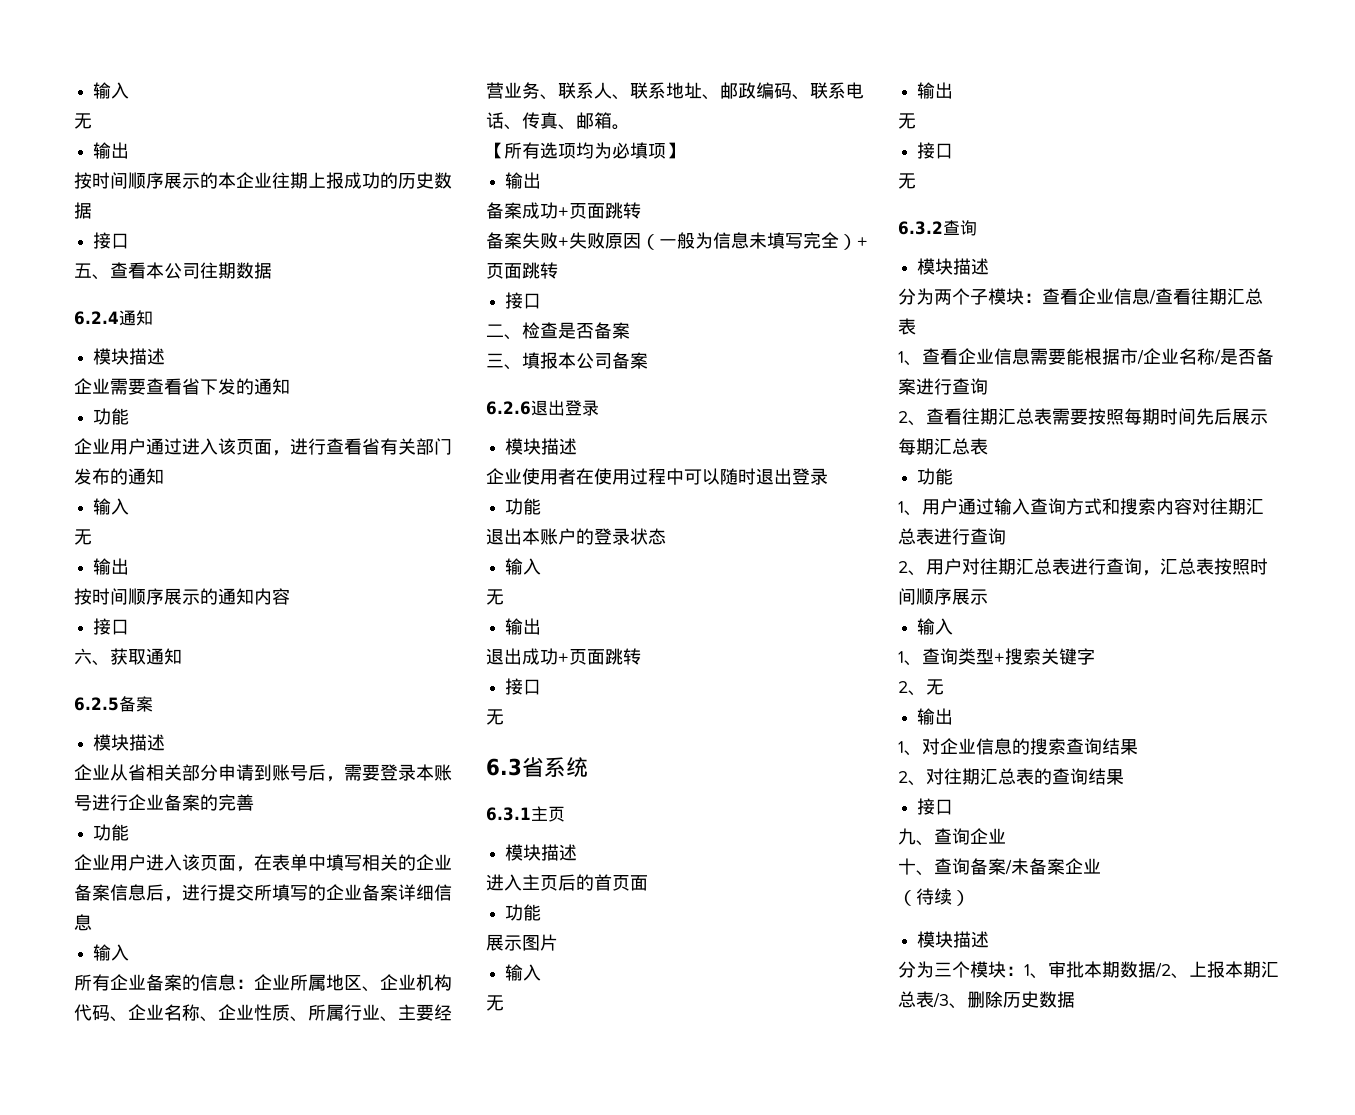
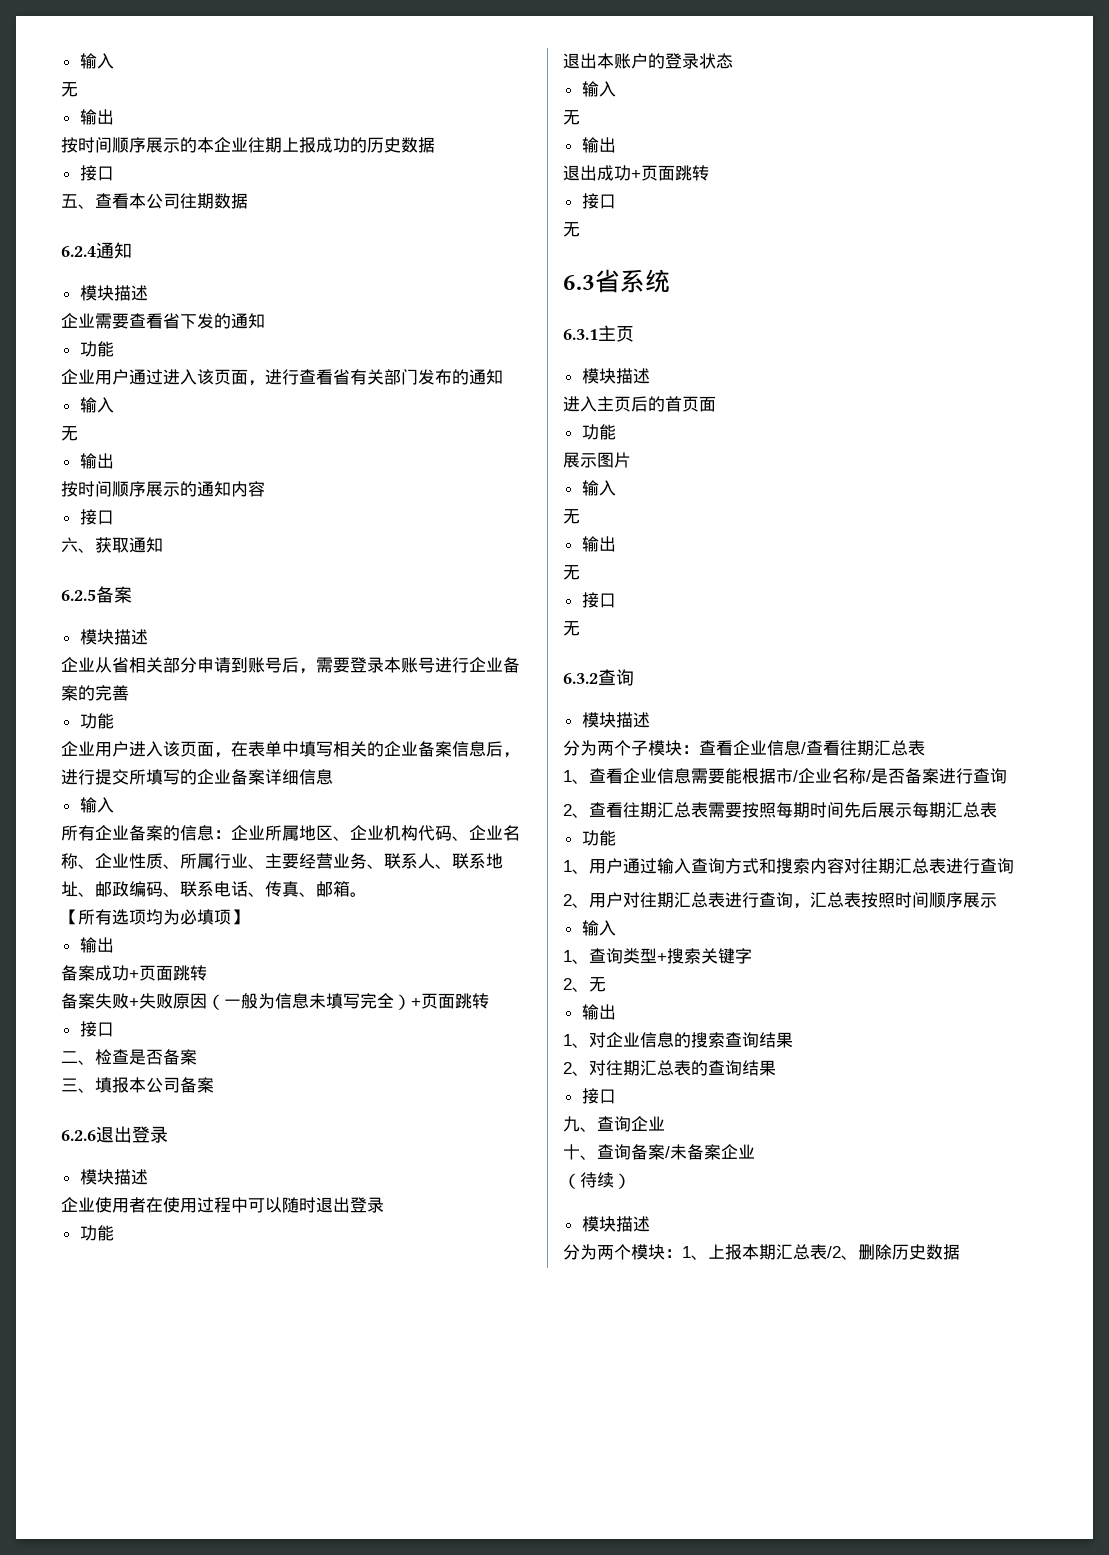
- 分为三个模块：1、审批本期数据/2、上报本期汇总表/3、删除历史数据
+ 分为两个模块：1、上报本期汇总表/2、删除历史数据

